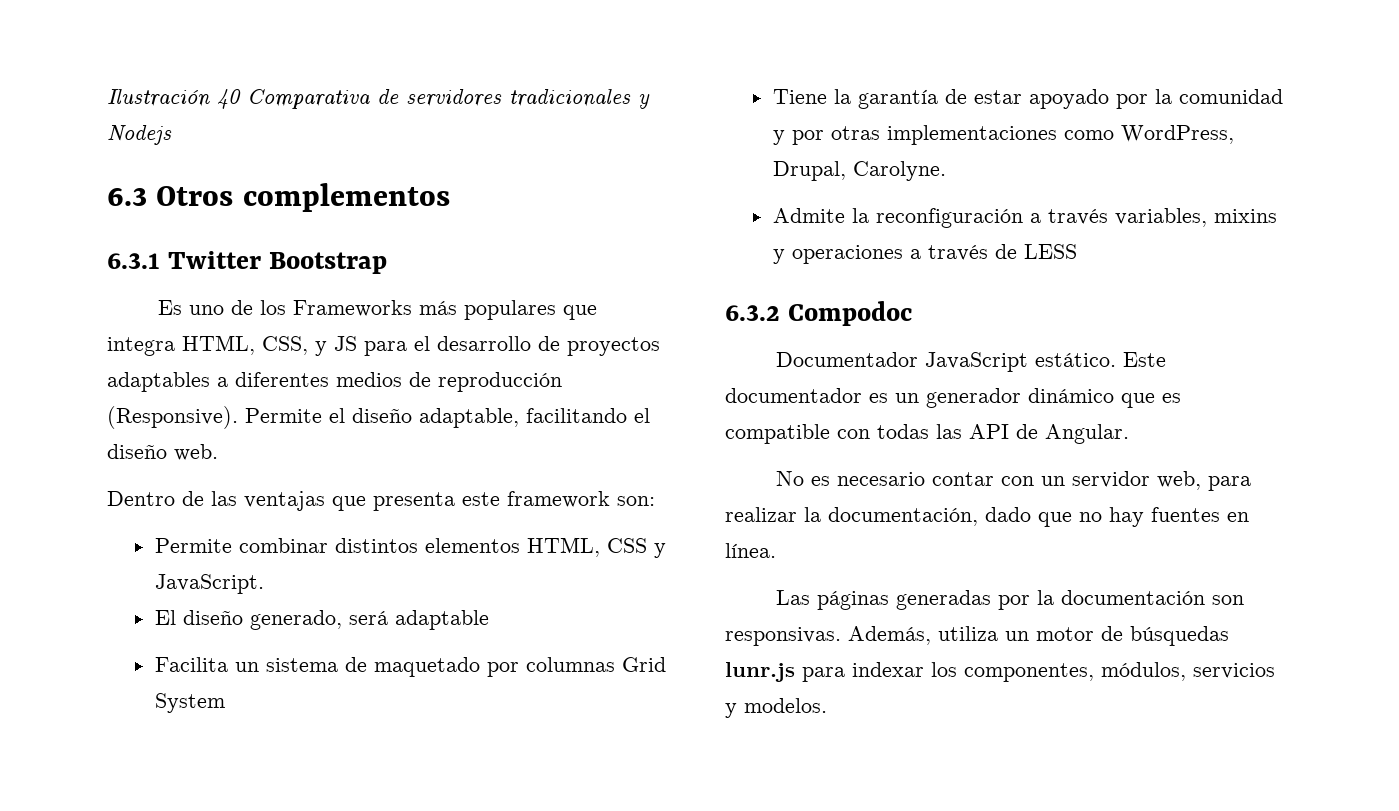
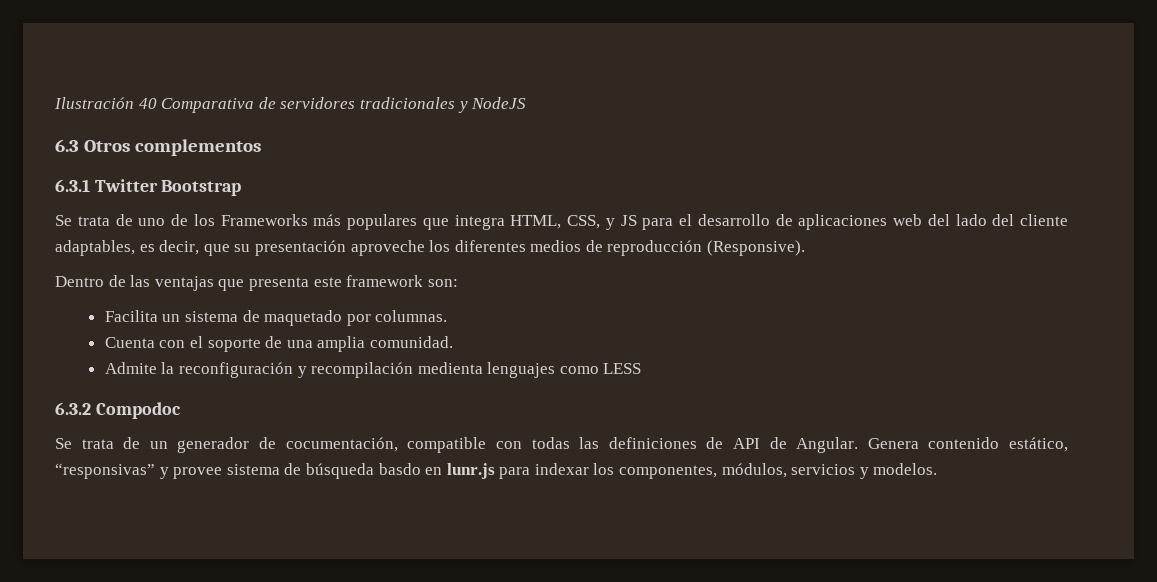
- Ilustración 40 Comparativa de servidores tradicionales y Nodejs
+ Ilustración 40 Comparativa de servidores tradicionales y NodeJS
- Es uno de los Frameworks más populares que integra HTML, CSS, y JS para el desarrollo de proyectos adaptables a diferentes medios de reproducción (Responsive). Permite el diseño adaptable, facilitando el diseño web.
+ Se trata de uno de los Frameworks más populares que integra HTML, CSS, y JS para el desarrollo de aplicaciones web del lado del cliente adaptables, es decir, que su presentación aproveche los diferentes medios de reproducción (Responsive).
- Permite combinar distintos elementos HTML, CSS y JavaScript.
- El diseño generado, será adaptable
- Facilita un sistema de maquetado por columnas Grid System
- Tiene la garantía de estar apoyado por la comunidad y por otras implementaciones como WordPress, Drupal, Carolyne.
- Admite la reconfiguración a través variables, mixins y operaciones a través de LESS
+ Facilita un sistema de maquetado por columnas.
+ Cuenta con el soporte de una amplia comunidad.
+ Admite la reconfiguración y recompilación medienta lenguajes como LESS
  6.3.2 Compodoc
- Documentador JavaScript estático. Este documentador es un generador dinámico que es compatible con todas las API de Angular.
- No es necesario contar con un servidor web, para realizar la documentación, dado que no hay fuentes en línea.
- Las páginas generadas por la documentación son responsivas. Además, utiliza un motor de búsquedas lunr.js para indexar los componentes, módulos, servicios y modelos.
+ Se trata de un generador de cocumentación, compatible con todas las definiciones de API de Angular. Genera contenido estático, “responsivas” y provee sistema de búsqueda basdo en lunr.js para indexar los componentes, módulos, servicios y modelos.

